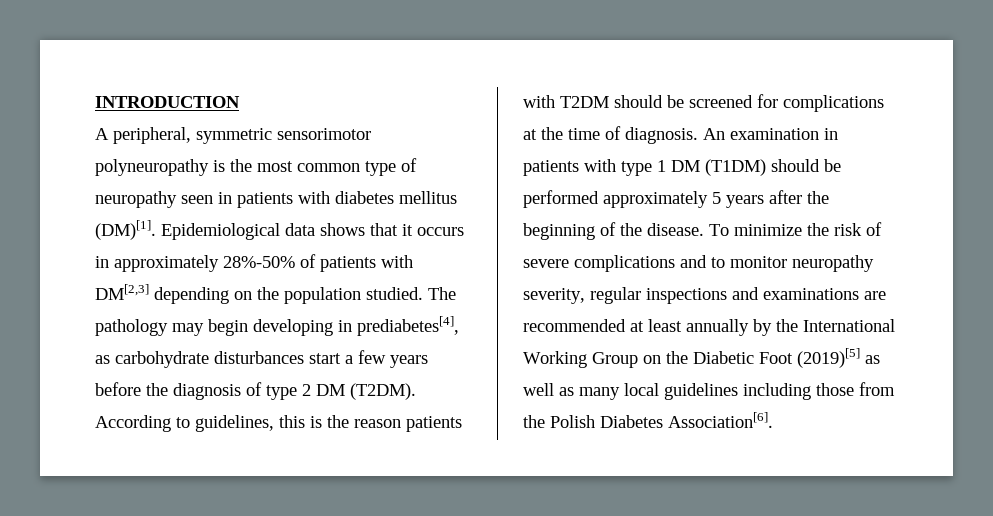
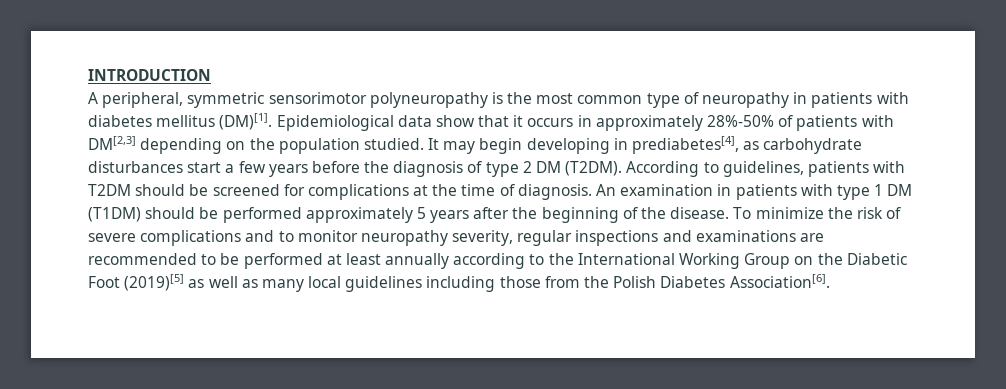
- A peripheral, symmetric sensorimotor polyneuropathy is the most common type of neuropathy seen in patients with diabetes mellitus (DM)[1].
+ A peripheral, symmetric sensorimotor polyneuropathy is the most common type of neuropathy in patients with diabetes mellitus (DM)[1].
- Epidemiological data shows that it occurs in approximately 28%-50% of patients with DM[2,3] depending on the population studied.
+ Epidemiological data show that it occurs in approximately 28%-50% of patients with DM[2,3] depending on the population studied.
- The pathology may begin developing in prediabetes[4], as carbohydrate disturbances start a few years before the diagnosis of type 2 DM (T2DM).
+ It may begin developing in prediabetes[4], as carbohydrate disturbances start a few years before the diagnosis of type 2 DM (T2DM).
- According to guidelines, this is the reason patients with T2DM should be screened for complications at the time of diagnosis.
+ According to guidelines, patients with T2DM should be screened for complications at the time of diagnosis.
- To minimize the risk of severe complications and to monitor neuropathy severity, regular inspections and examinations are recommended at least annually by the International Working Group on the Diabetic Foot (2019)[5] as well as many local guidelines including those from the Polish Diabetes Association[6].
+ To minimize the risk of severe complications and to monitor neuropathy severity, regular inspections and examinations are recommended to be performed at least annually according to the International Working Group on the Diabetic Foot (2019)[5] as well as many local guidelines including those from the Polish Diabetes Association[6].

